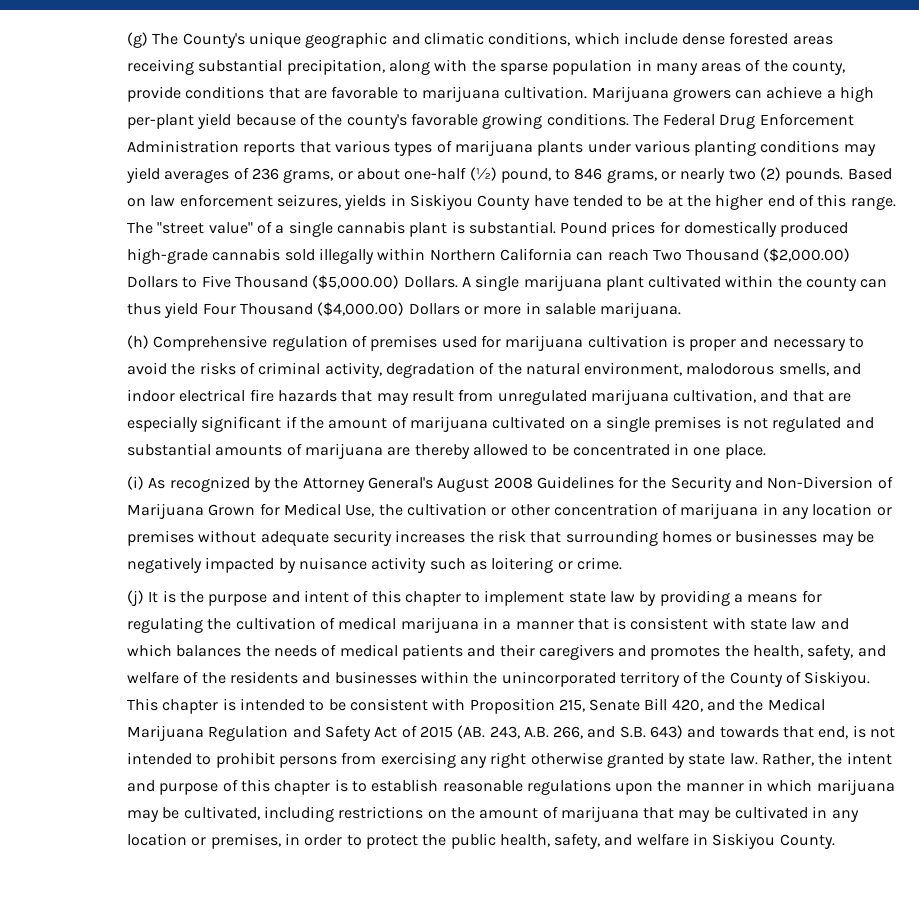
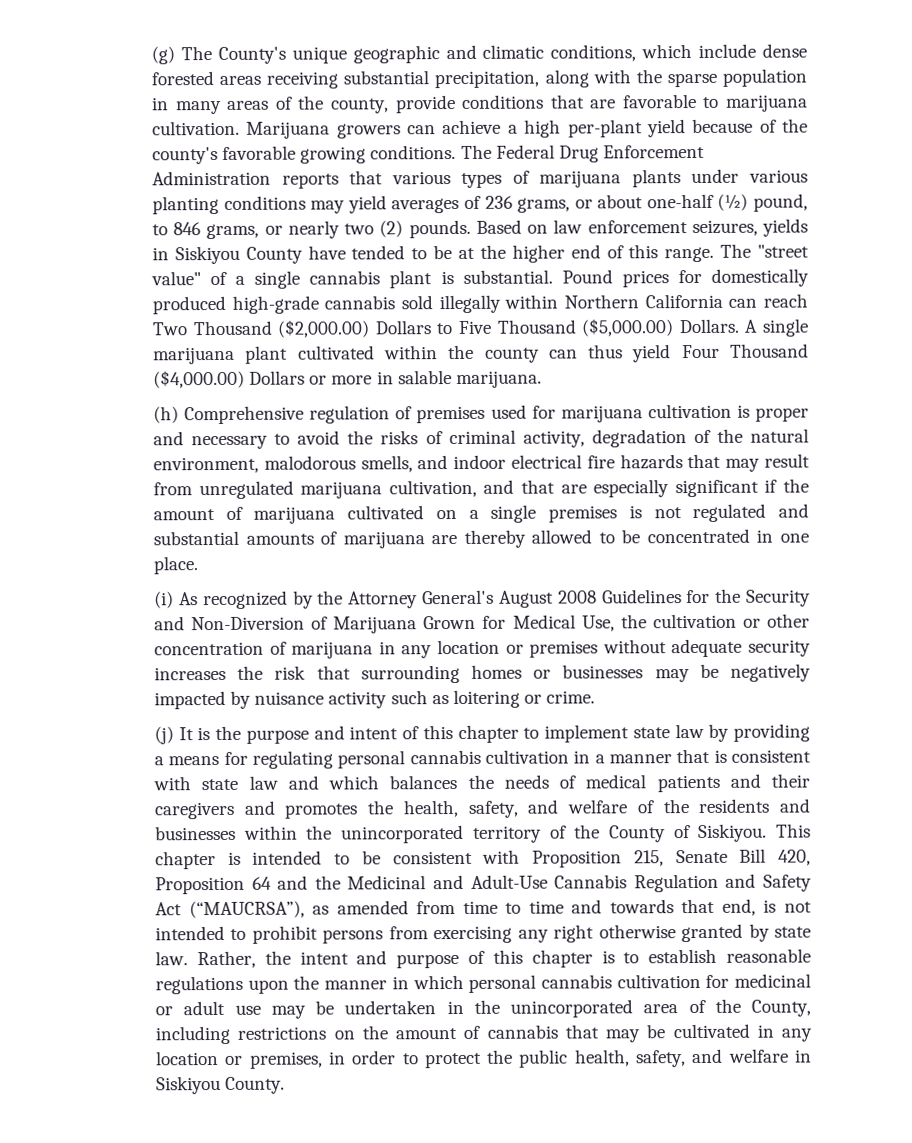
- (j) It is the purpose and intent of this chapter to implement state law by providing a means for regulating the cultivation of medical marijuana in a manner that is consistent with state law and which balances the needs of medical patients and their caregivers and promotes the health, safety, and welfare of the residents and businesses within the unincorporated territory of the County of Siskiyou.
+ (j) It is the purpose and intent of this chapter to implement state law by providing a means for regulating personal cannabis cultivation in a manner that is consistent with state law and which balances the needs of medical patients and their caregivers and promotes the health, safety, and welfare of the residents and businesses within the unincorporated territory of the County of Siskiyou.
- This chapter is intended to be consistent with Proposition 215, Senate Bill 420, and the Medical Marijuana Regulation and Safety Act of 2015 (AB. 243, A.B. 266, and S.B. 643) and towards that end, is not intended to prohibit persons from exercising any right otherwise granted by state law.
+ This chapter is intended to be consistent with Proposition 215, Senate Bill 420, Proposition 64 and the Medicinal and Adult-Use Cannabis Regulation and Safety Act (“MAUCRSA”), as amended from time to time and towards that end, is not intended to prohibit persons from exercising any right otherwise granted by state law.
- Rather, the intent and purpose of this chapter is to establish reasonable regulations upon the manner in which marijuana may be cultivated, including restrictions on the amount of marijuana that may be cultivated in any location or premises, in order to protect the public health, safety, and welfare in Siskiyou County.
+ Rather, the intent and purpose of this chapter is to establish reasonable regulations upon the manner in which personal cannabis cultivation for medicinal or adult use may be undertaken in the unincorporated area of the County, including restrictions on the amount of cannabis that may be cultivated in any location or premises, in order to protect the public health, safety, and welfare in Siskiyou County.

